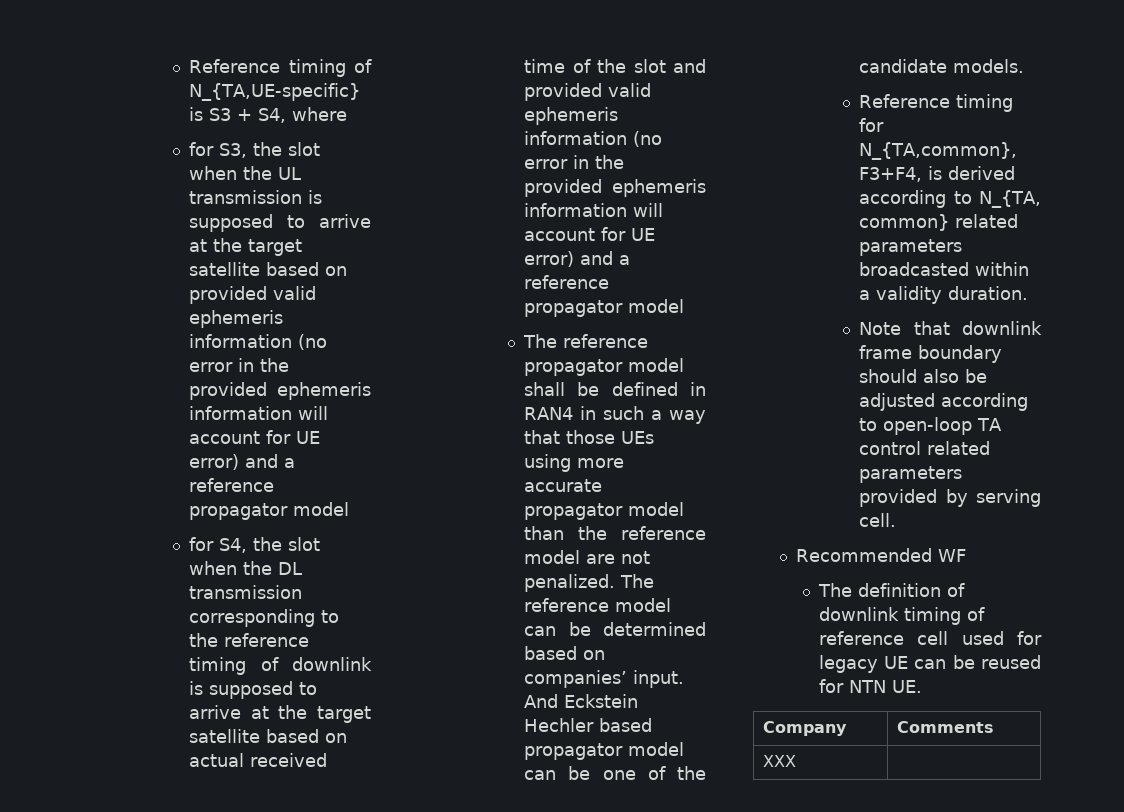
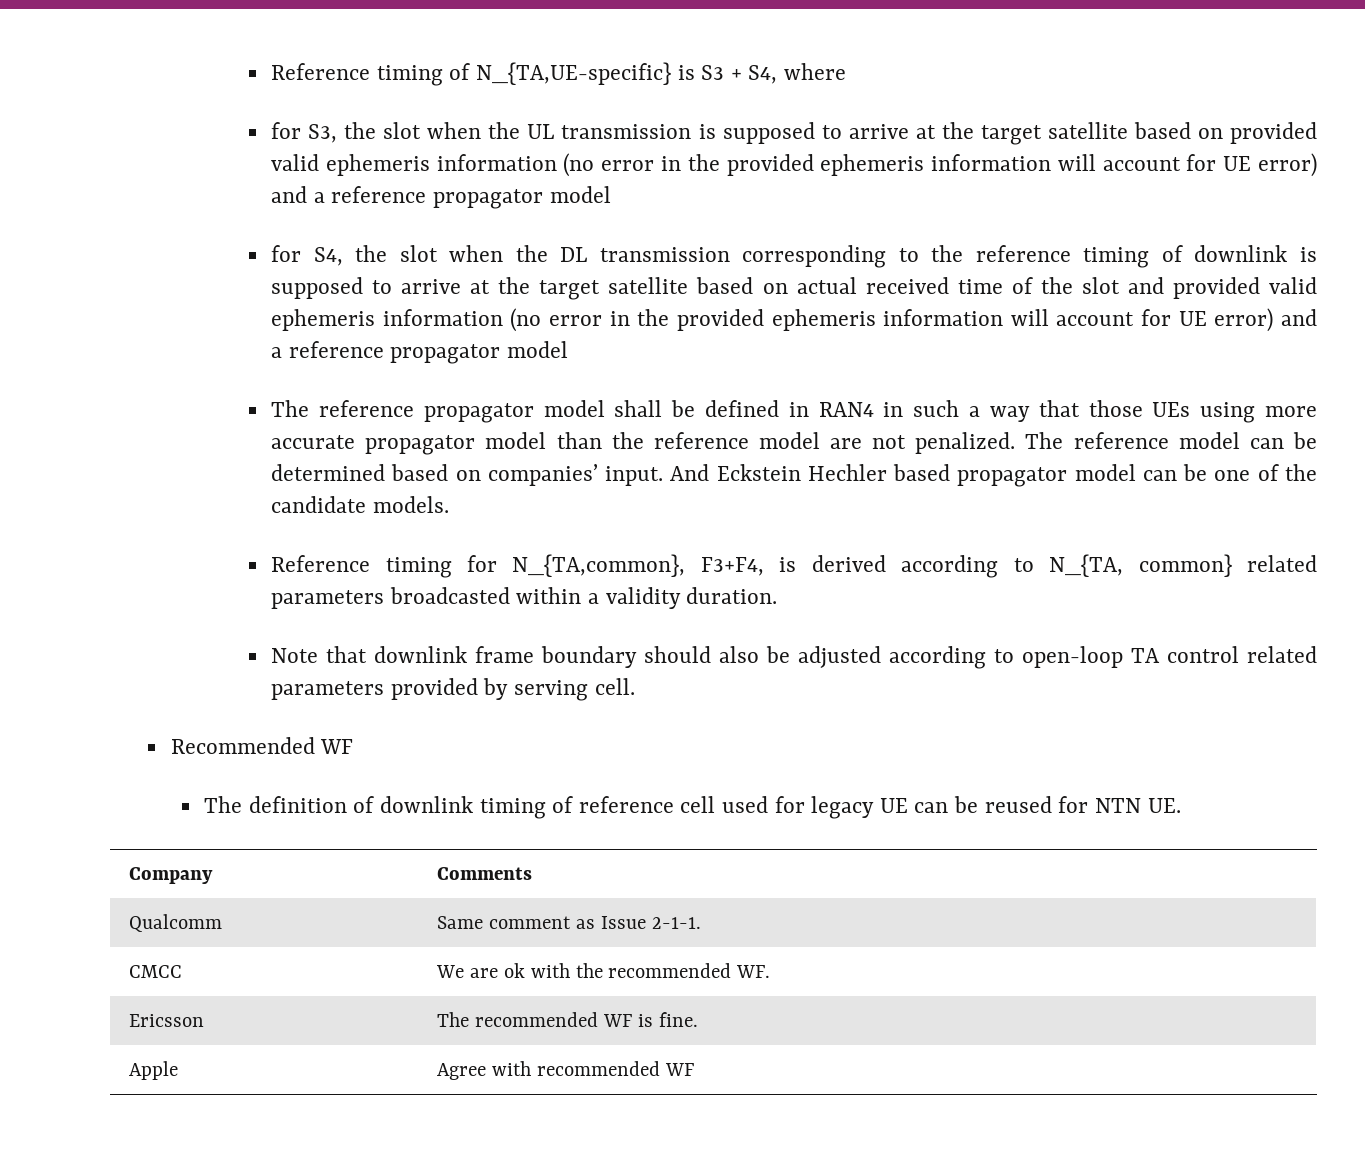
- XXX |
+ Qualcomm | Same comment as Issue 2-1-1.
+ CMCC | We are ok with the recommended WF.
+ Ericsson | The recommended WF is fine.
+ Apple | Agree with recommended WF

